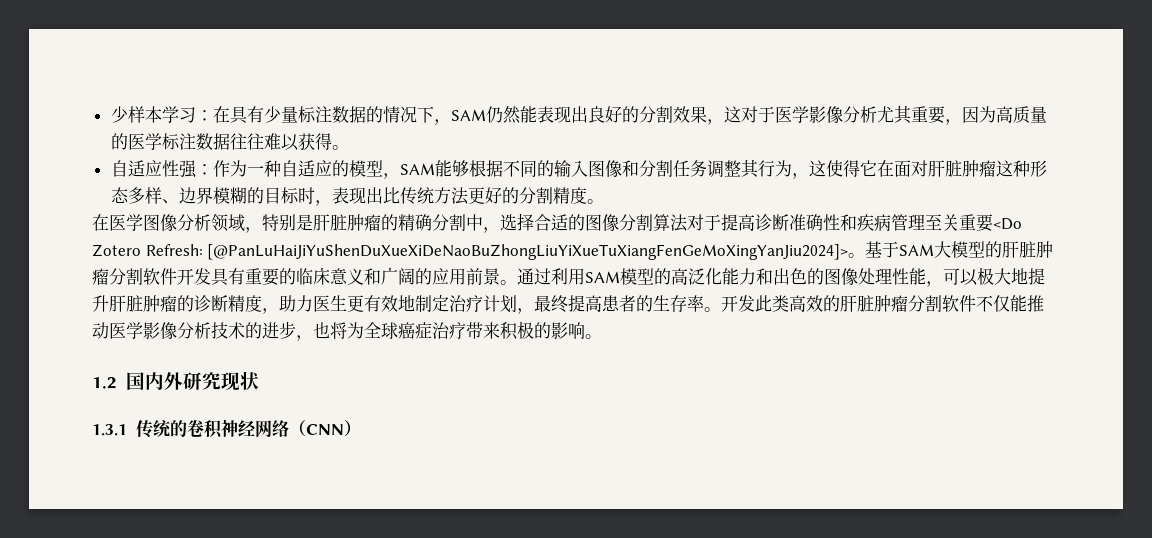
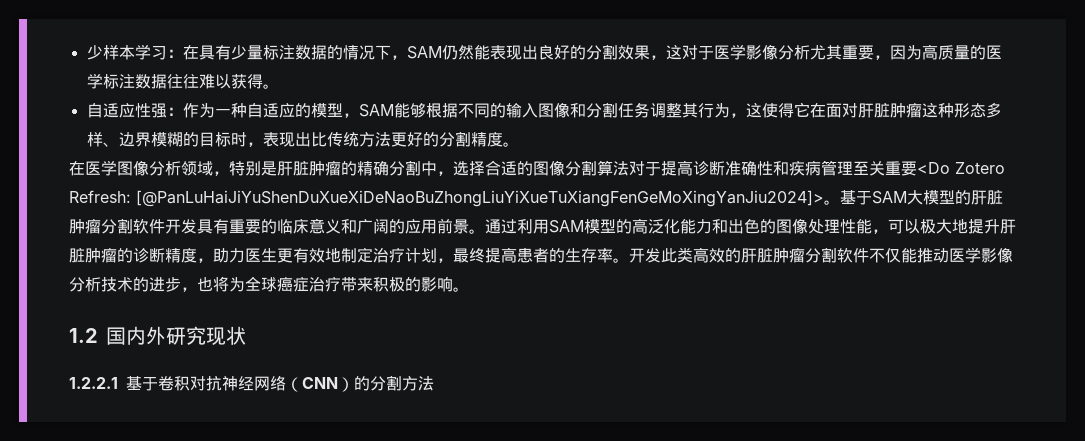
- 1.3.1传统的卷积神经网络（CNN）
+ 1.2.2.1基于卷积对抗神经网络（CNN）的分割方法

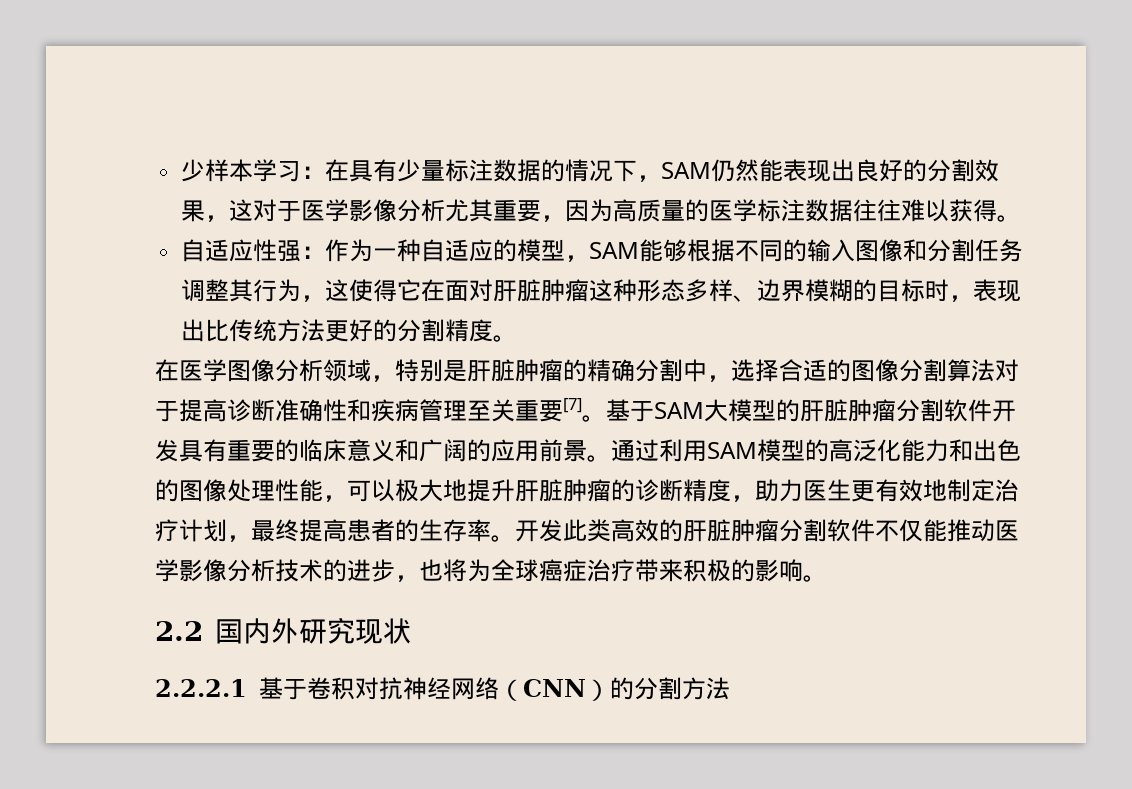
- 在医学图像分析领域，特别是肝脏肿瘤的精确分割中，选择合适的图像分割算法对于提高诊断准确性和疾病管理至关重要<Do Zotero Refresh: [@PanLuHaiJiYuShenDuXueXiDeNaoBuZhongLiuYiXueTuXiangFenGeMoXingYanJiu2024]>。
+ 在医学图像分析领域，特别是肝脏肿瘤的精确分割中，选择合适的图像分割算法对于提高诊断准确性和疾病管理至关重要[7]。
- 1.2国内外研究现状
+ 2.2国内外研究现状
- 1.2.2.1基于卷积对抗神经网络（CNN）的分割方法
+ 2.2.2.1基于卷积对抗神经网络（CNN）的分割方法

